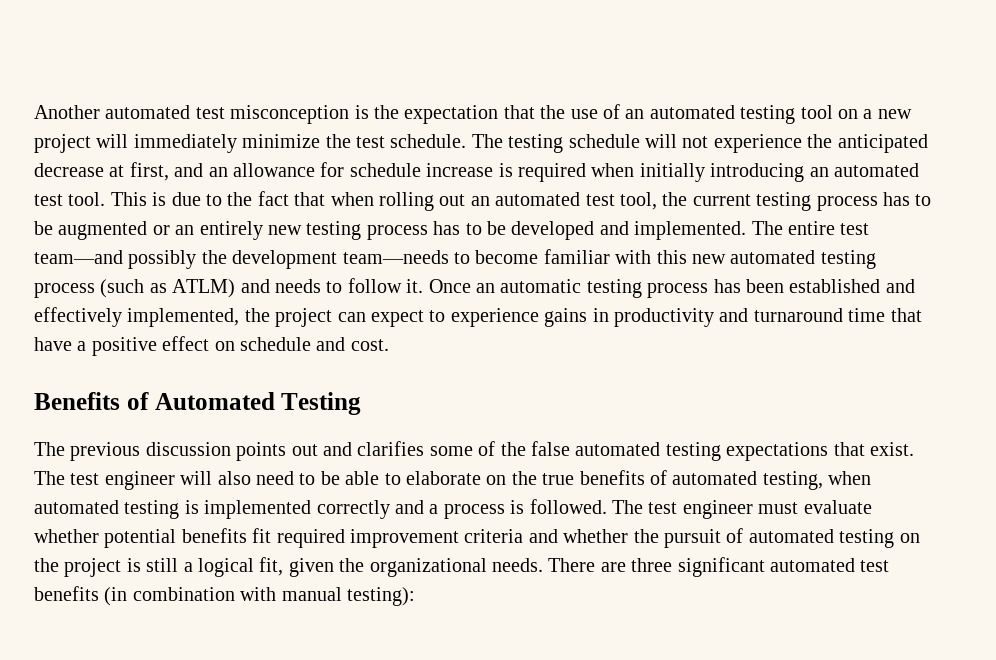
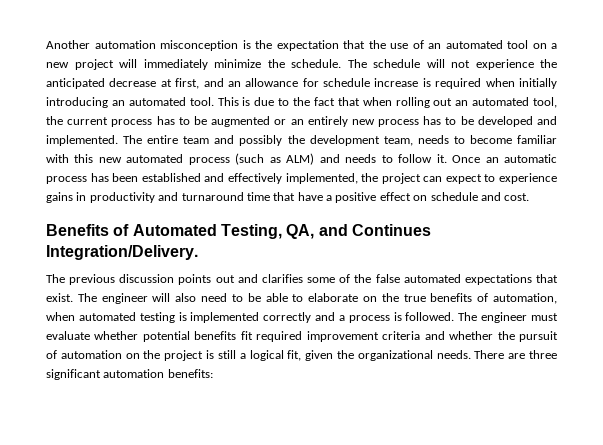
- Another automated test misconception is the expectation that the use of an automated testing tool on a new project will immediately minimize the test schedule.
+ Another automation misconception is the expectation that the use of an automated tool on a new project will immediately minimize the schedule.
- The testing schedule will not experience the anticipated decrease at first, and an allowance for schedule increase is required when initially introducing an automated test tool.
+ The schedule will not experience the anticipated decrease at first, and an allowance for schedule increase is required when initially introducing an automated tool.
- This is due to the fact that when rolling out an automated test tool, the current testing process has to be augmented or an entirely new testing process has to be developed and implemented.
+ This is due to the fact that when rolling out an automated tool, the current process has to be augmented or an entirely new process has to be developed and implemented.
- The entire test team—and possibly the development team—needs to become familiar with this new automated testing process (such as ATLM) and needs to follow it.
+ The entire team and possibly the development team, needs to become familiar with this new automated process (such as ALM) and needs to follow it.
- Once an automatic testing process has been established and effectively implemented, the project can expect to experience gains in productivity and turnaround time that have a positive effect on schedule and cost.
+ Once an automatic process has been established and effectively implemented, the project can expect to experience gains in productivity and turnaround time that have a positive effect on schedule and cost.
- Benefits of Automated Testing
+ Benefits of Automated Testing, QA, and Continues Integration/Delivery.
- The previous discussion points out and clarifies some of the false automated testing expectations that exist.
+ The previous discussion points out and clarifies some of the false automated expectations that exist.
- The test engineer will also need to be able to elaborate on the true benefits of automated testing, when automated testing is implemented correctly and a process is followed.
+ The engineer will also need to be able to elaborate on the true benefits of automation, when automated testing is implemented correctly and a process is followed.
- The test engineer must evaluate whether potential benefits fit required improvement criteria and whether the pursuit of automated testing on the project is still a logical fit, given the organizational needs.
+ The engineer must evaluate whether potential benefits fit required improvement criteria and whether the pursuit of automation on the project is still a logical fit, given the organizational needs.
- There are three significant automated test benefits (in combination with manual testing):
+ There are three significant automation benefits:

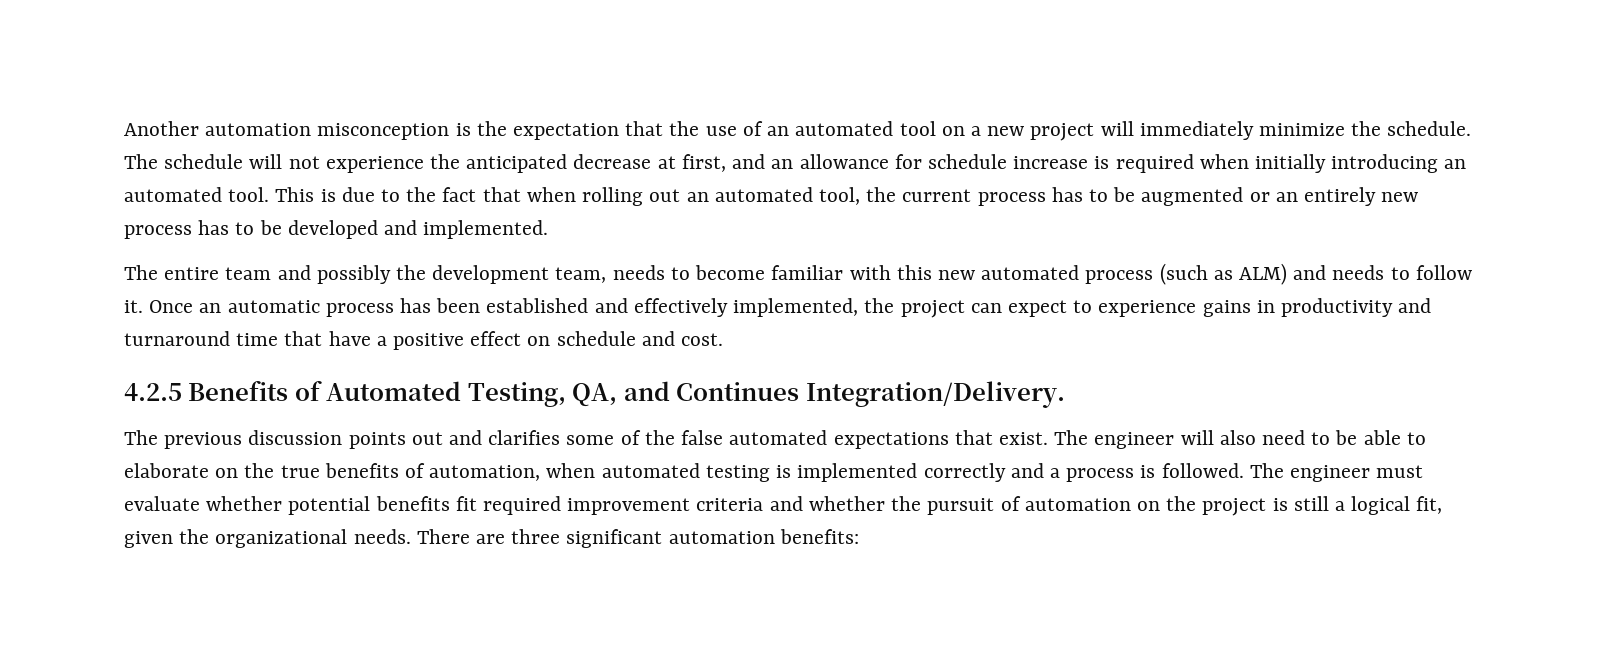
- This is due to the fact that when rolling out an automated tool, the current process has to be augmented or an entirely new process has to be developed and implemented. The entire team and possibly the development team, needs to become familiar with this new automated process (such as ALM) and needs to follow it.
+ This is due to the fact that when rolling out an automated tool, the current process has to be augmented or an entirely new process has to be developed and implemented.
+ The entire team and possibly the development team, needs to become familiar with this new automated process (such as ALM) and needs to follow it.
- Benefits of Automated Testing, QA, and Continues Integration/Delivery.
+ 4.2.5 Benefits of Automated Testing, QA, and Continues Integration/Delivery.

